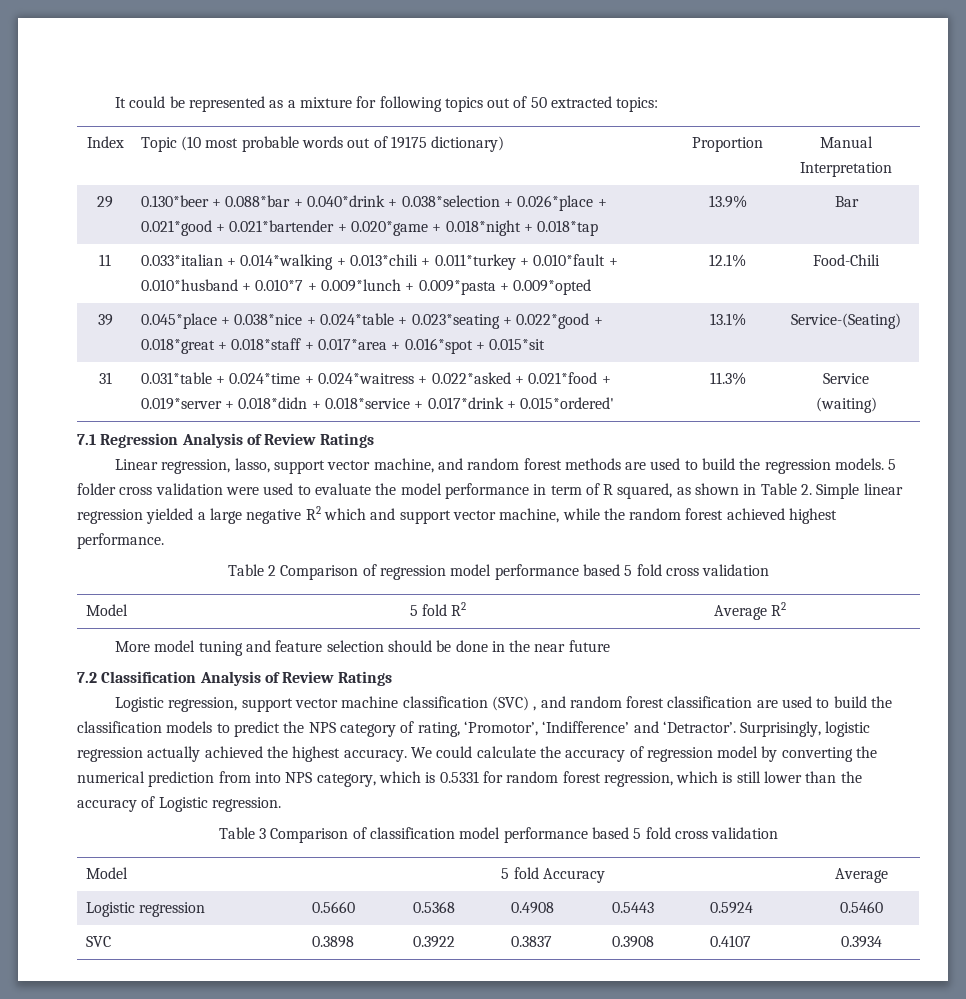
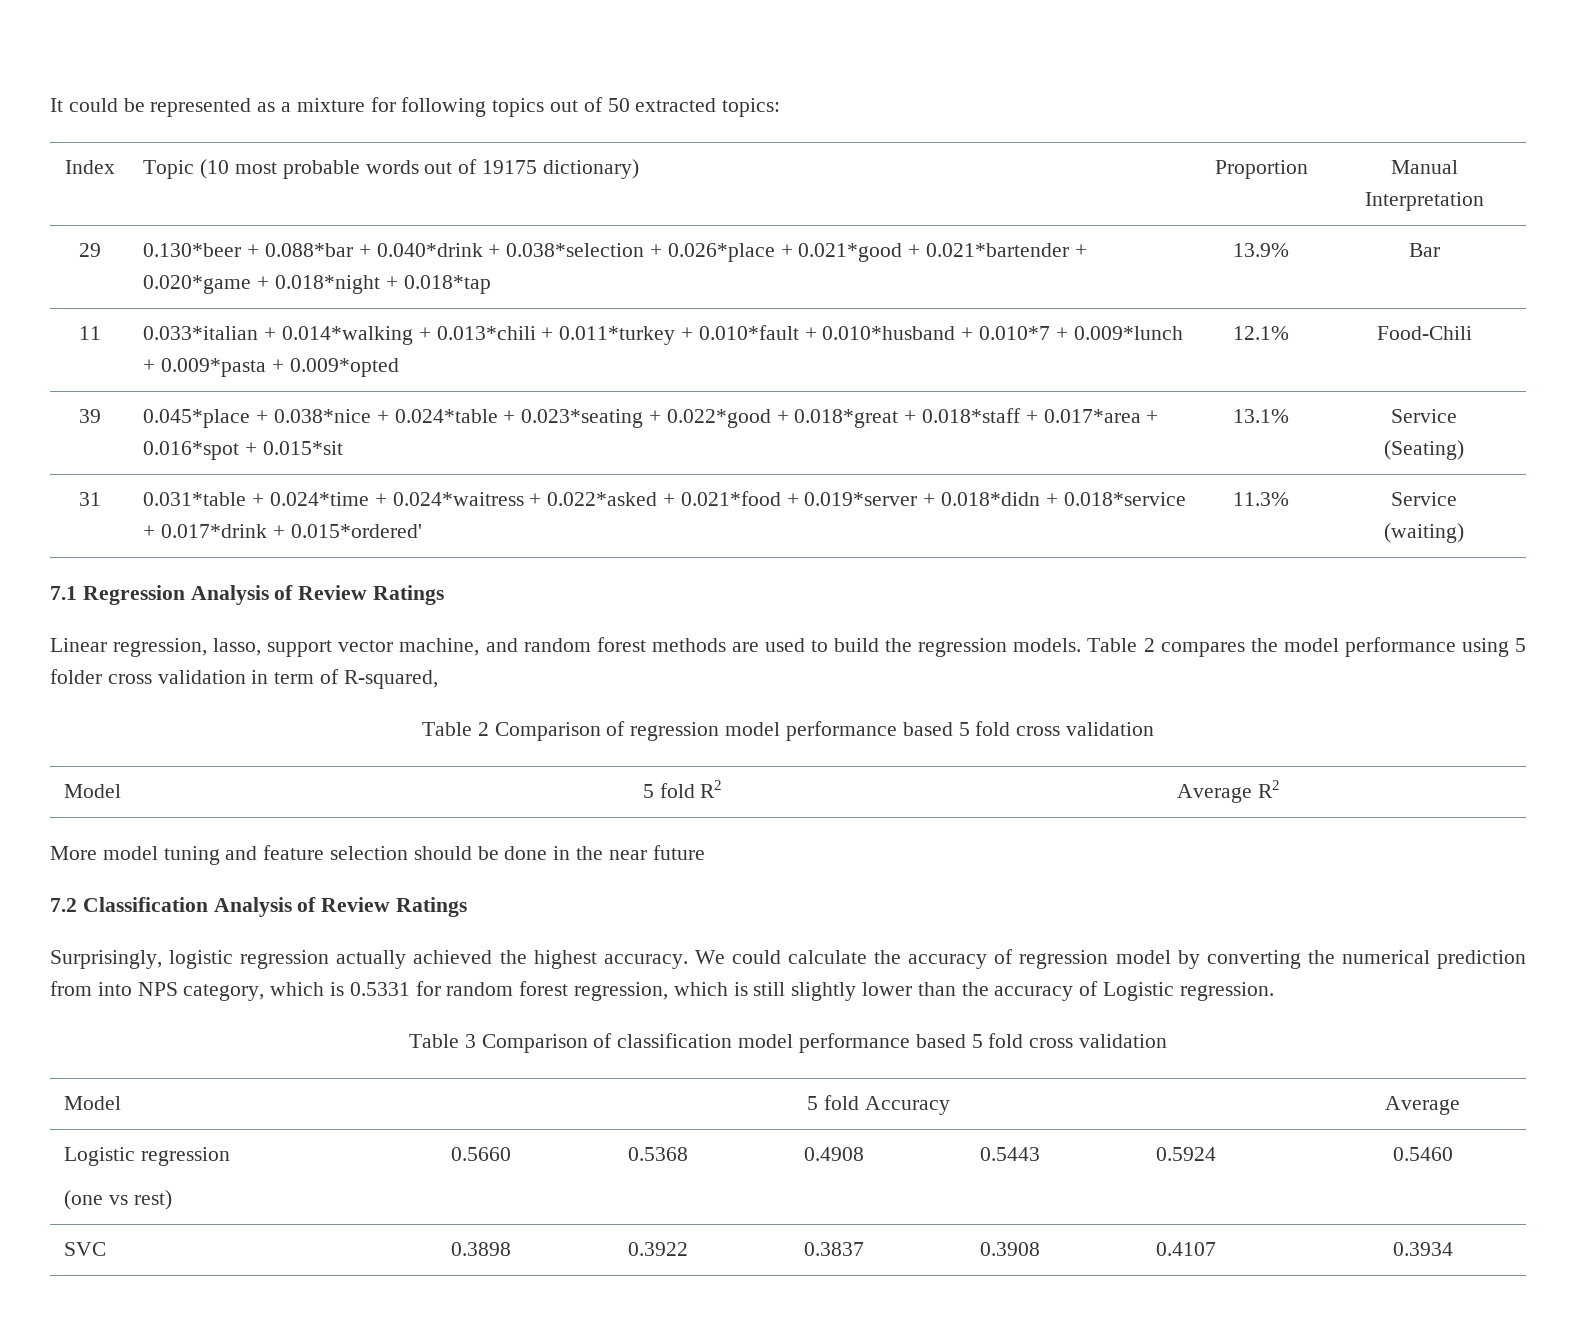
- 39 | 0.045*place + 0.038*nice + 0.024*table + 0.023*seating + 0.022*good + 0.018*great + 0.018*staff + 0.017*area + 0.016*spot + 0.015*sit | 13.1% | Service-(Seating)
+ 39 | 0.045*place + 0.038*nice + 0.024*table + 0.023*seating + 0.022*good + 0.018*great + 0.018*staff + 0.017*area + 0.016*spot + 0.015*sit | 13.1% | Service
+ (Seating)
- 5 folder cross validation were used to evaluate the model performance in term of R squared, as shown in Table 2. Simple linear regression yielded a large negative R2 which and support vector machine, while the random forest achieved highest performance.
+ Table 2 compares the model performance using 5 folder cross validation in term of R-squared,
- Logistic regression, support vector machine classification (SVC) , and random forest classification are used to build the classification models to predict the NPS category of rating, ‘Promotor’, ‘Indifference’ and ‘Detractor’.
- We could calculate the accuracy of regression model by converting the numerical prediction from into NPS category, which is 0.5331 for random forest regression, which is still lower than the accuracy of Logistic regression.
+ We could calculate the accuracy of regression model by converting the numerical prediction from into NPS category, which is 0.5331 for random forest regression, which is still slightly lower than the accuracy of Logistic regression.
- Logistic regression | 0.5660 | 0.5368 | 0.4908 | 0.5443 | 0.5924 | 0.5460
+ Logistic regression
+ (one vs rest) | 0.5660 | 0.5368 | 0.4908 | 0.5443 | 0.5924 | 0.5460

